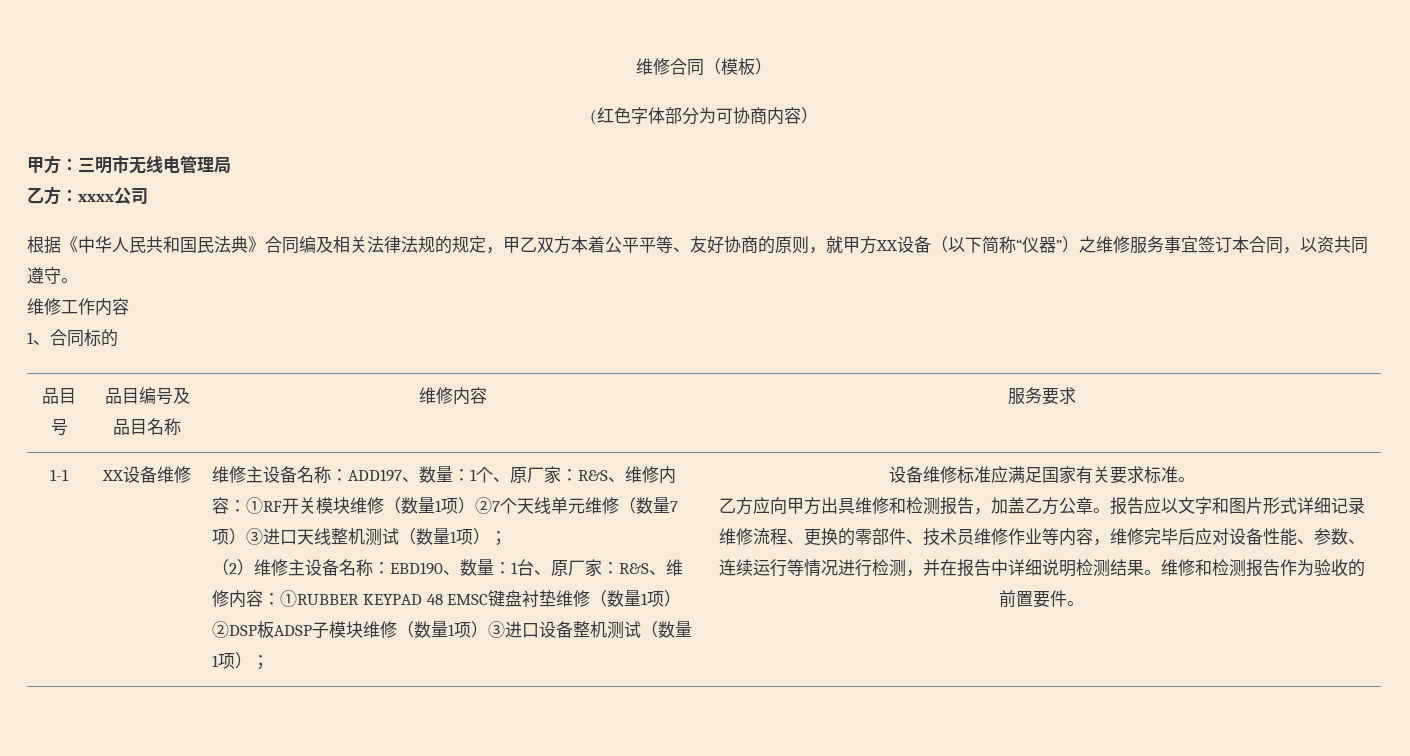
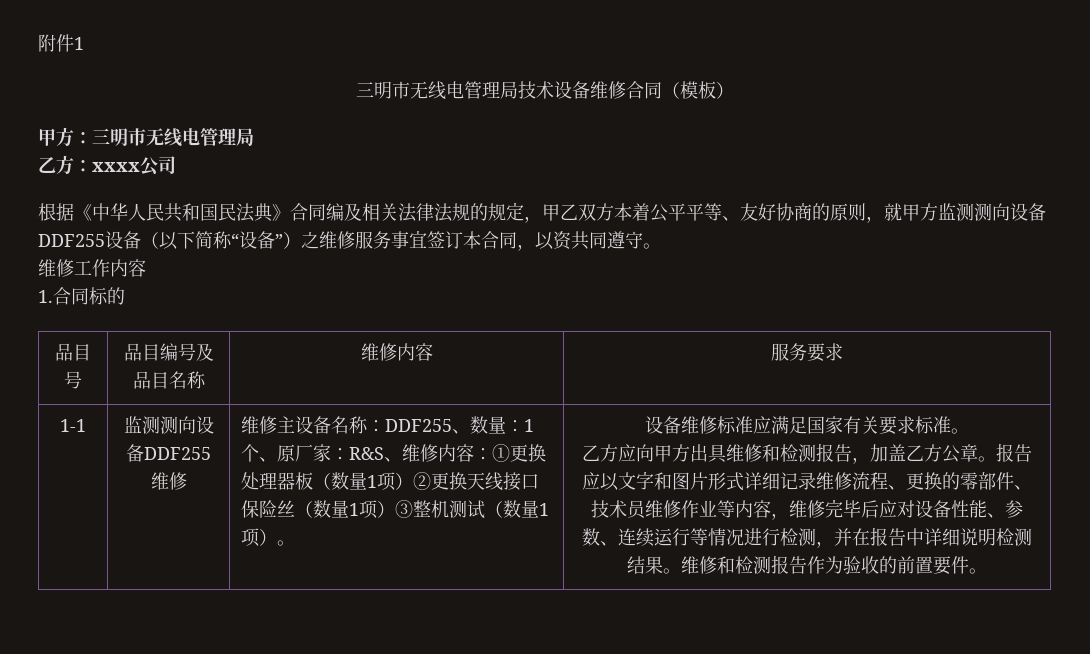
- 维修合同（模板）
- (红色字体部分为可协商内容）
+ 附件1
+ 三明市无线电管理局技术设备维修合同（模板）
- 根据《中华人民共和国民法典》合同编及相关法律法规的规定，甲乙双方本着公平平等、友好协商的原则，就甲方XX设备（以下简称“仪器”）之维修服务事宜签订本合同，以资共同遵守。
+ 根据《中华人民共和国民法典》合同编及相关法律法规的规定，甲乙双方本着公平平等、友好协商的原则，就甲方监测测向设备DDF255设备（以下简称“设备”）之维修服务事宜签订本合同，以资共同遵守。
- 1、合同标的
+ 1.合同标的
- XX设备维修
+ 监测测向设备DDF255维修
- 维修主设备名称：ADD197、数量：1个、原厂家：R&S、维修内容：①RF开关模块维修（数量1项）②7个天线单元维修（数量7项）③进口天线整机测试（数量1项）；
- （2）维修主设备名称：EBD190、数量：1台、原厂家：R&S、维修内容：①RUBBER KEYPAD 48 EMSC键盘衬垫维修（数量1项）②DSP板ADSP子模块维修（数量1项）③进口设备整机测试（数量1项）；
+ 维修主设备名称：DDF255、数量：1个、原厂家：R&S、维修内容：①更换处理器板（数量1项）②更换天线接口保险丝（数量1项）③整机测试（数量1项）。

